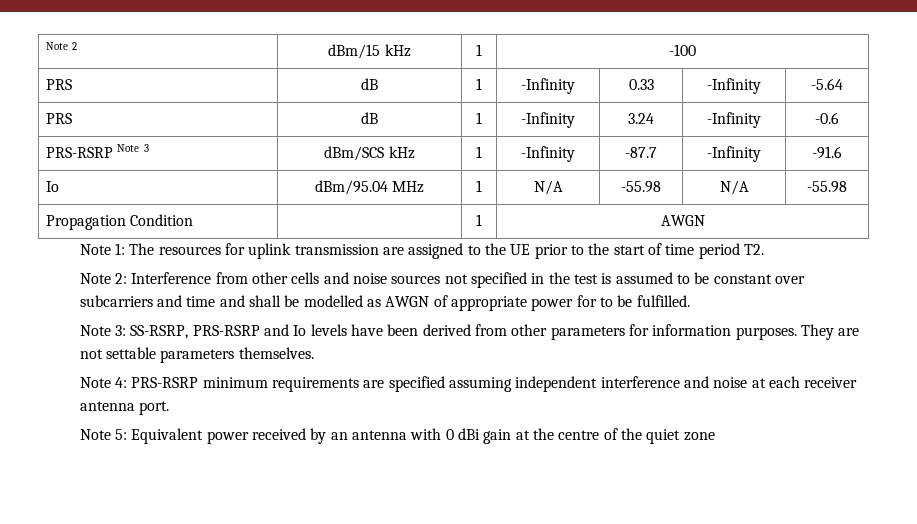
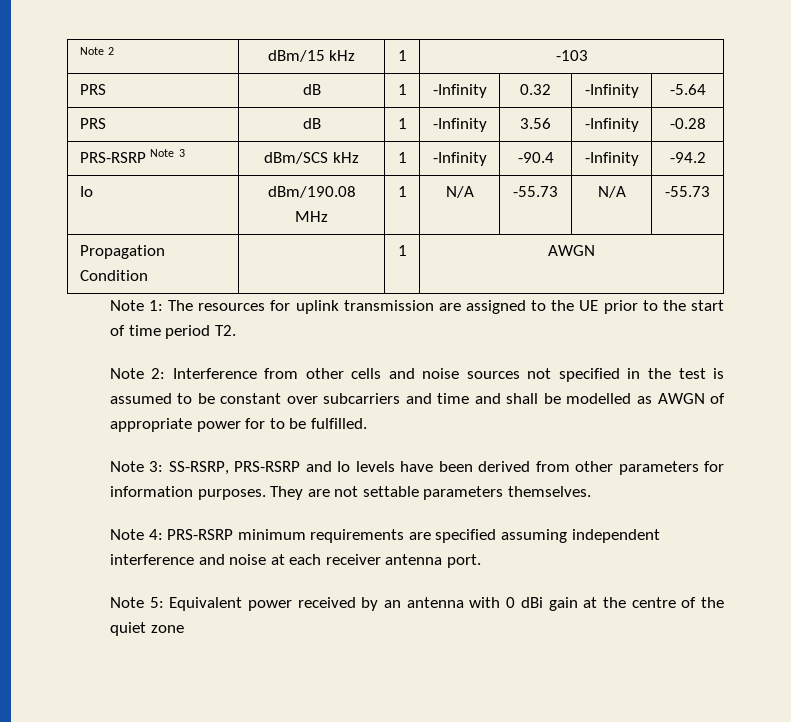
- Note 2 | dBm/15 kHz | 1 | -100
- PRS | dB | 1 | -Infinity | 0.33 | -Infinity | -5.64
+ Note 2 | dBm/15 kHz | 1 | -103
+ PRS | dB | 1 | -Infinity | 0.32 | -Infinity | -5.64
- PRS | dB | 1 | -Infinity | 3.24 | -Infinity | -0.6
+ PRS | dB | 1 | -Infinity | 3.56 | -Infinity | -0.28
- PRS-RSRP Note 3 | dBm/SCS kHz | 1 | -Infinity | -87.7 | -Infinity | -91.6
+ PRS-RSRP Note 3 | dBm/SCS kHz | 1 | -Infinity | -90.4 | -Infinity | -94.2
- Io | dBm/95.04 MHz | 1 | N/A | -55.98 | N/A | -55.98
+ Io | dBm/190.08 MHz | 1 | N/A | -55.73 | N/A | -55.73

